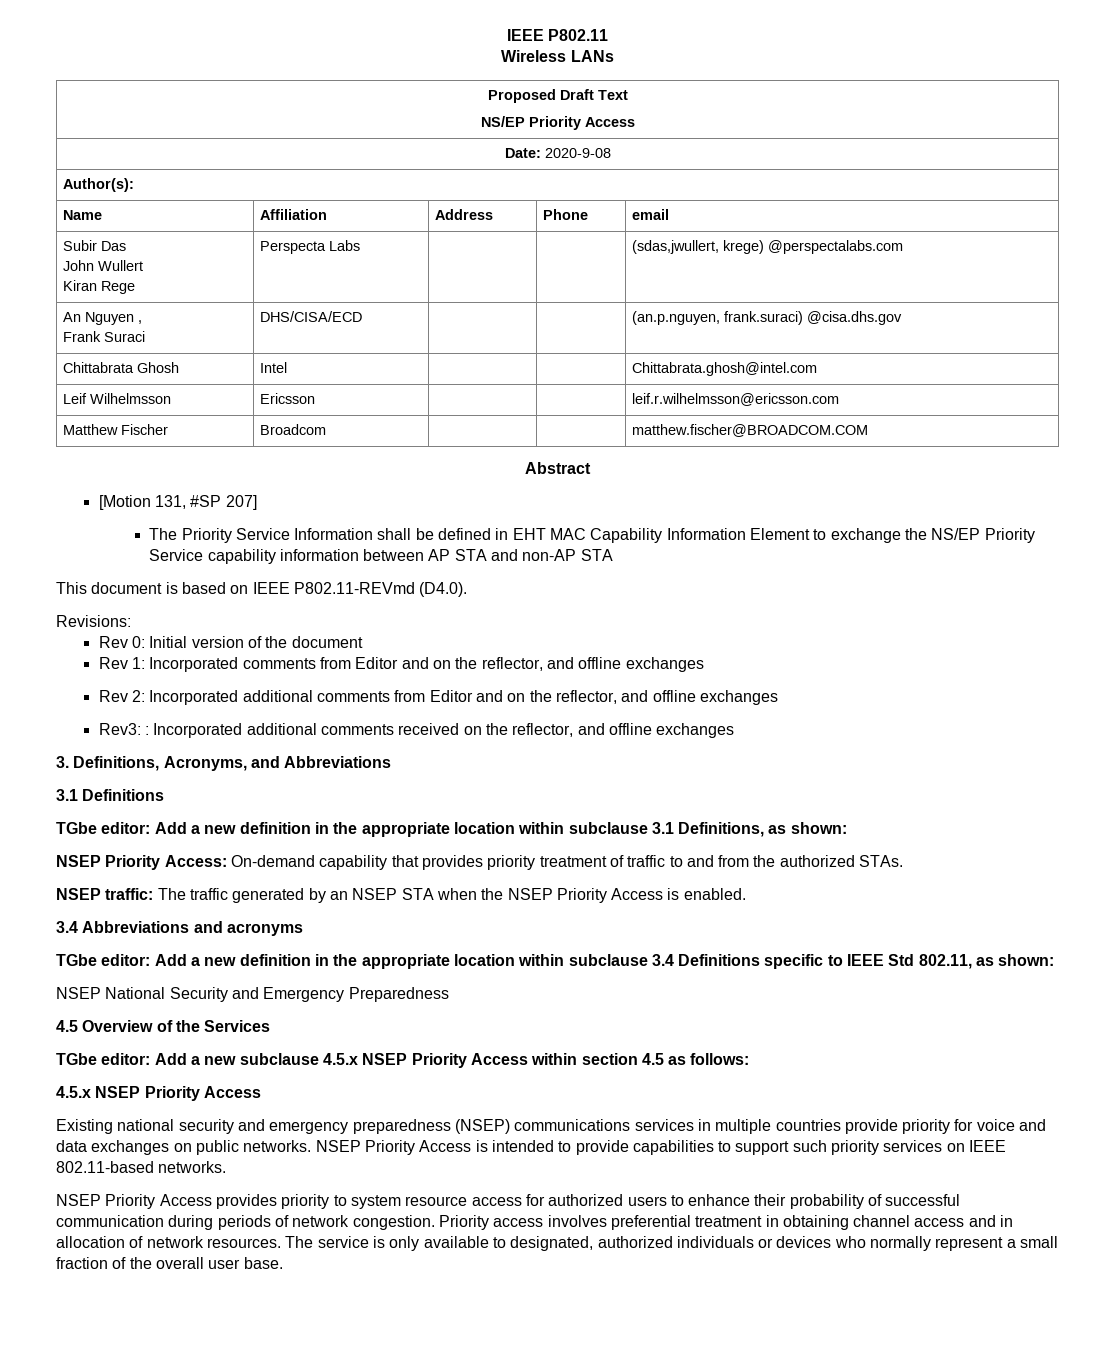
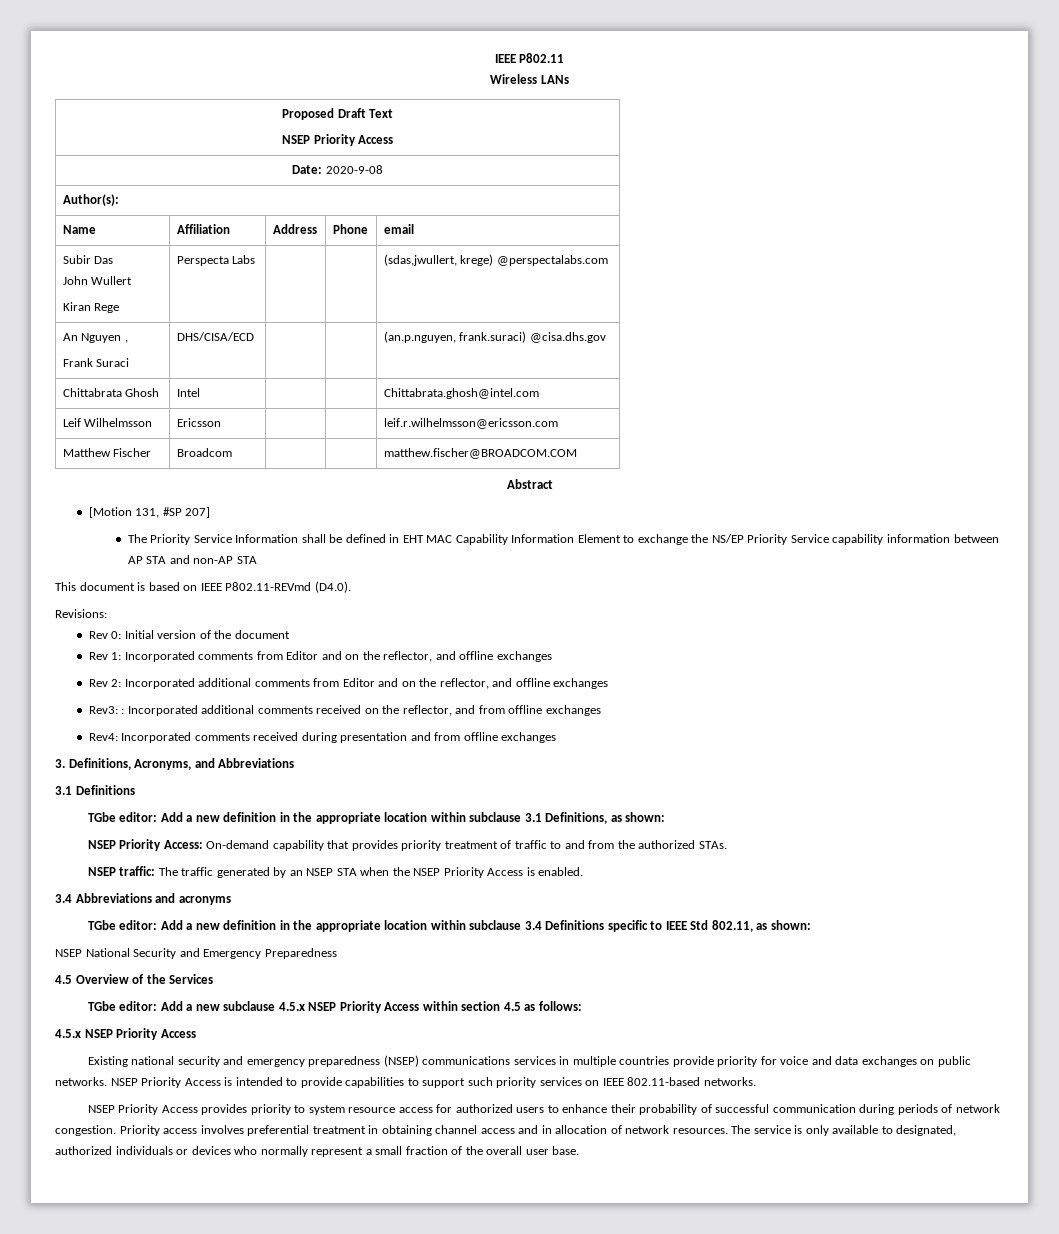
  Proposed Draft Text
- NS/EP Priority Access
+ NSEP Priority Access
- Rev3: : Incorporated additional comments received on the reflector, and offline exchanges
+ Rev3: : Incorporated additional comments received on the reflector, and from offline exchanges
+ Rev4: Incorporated comments received during presentation and from offline exchanges

